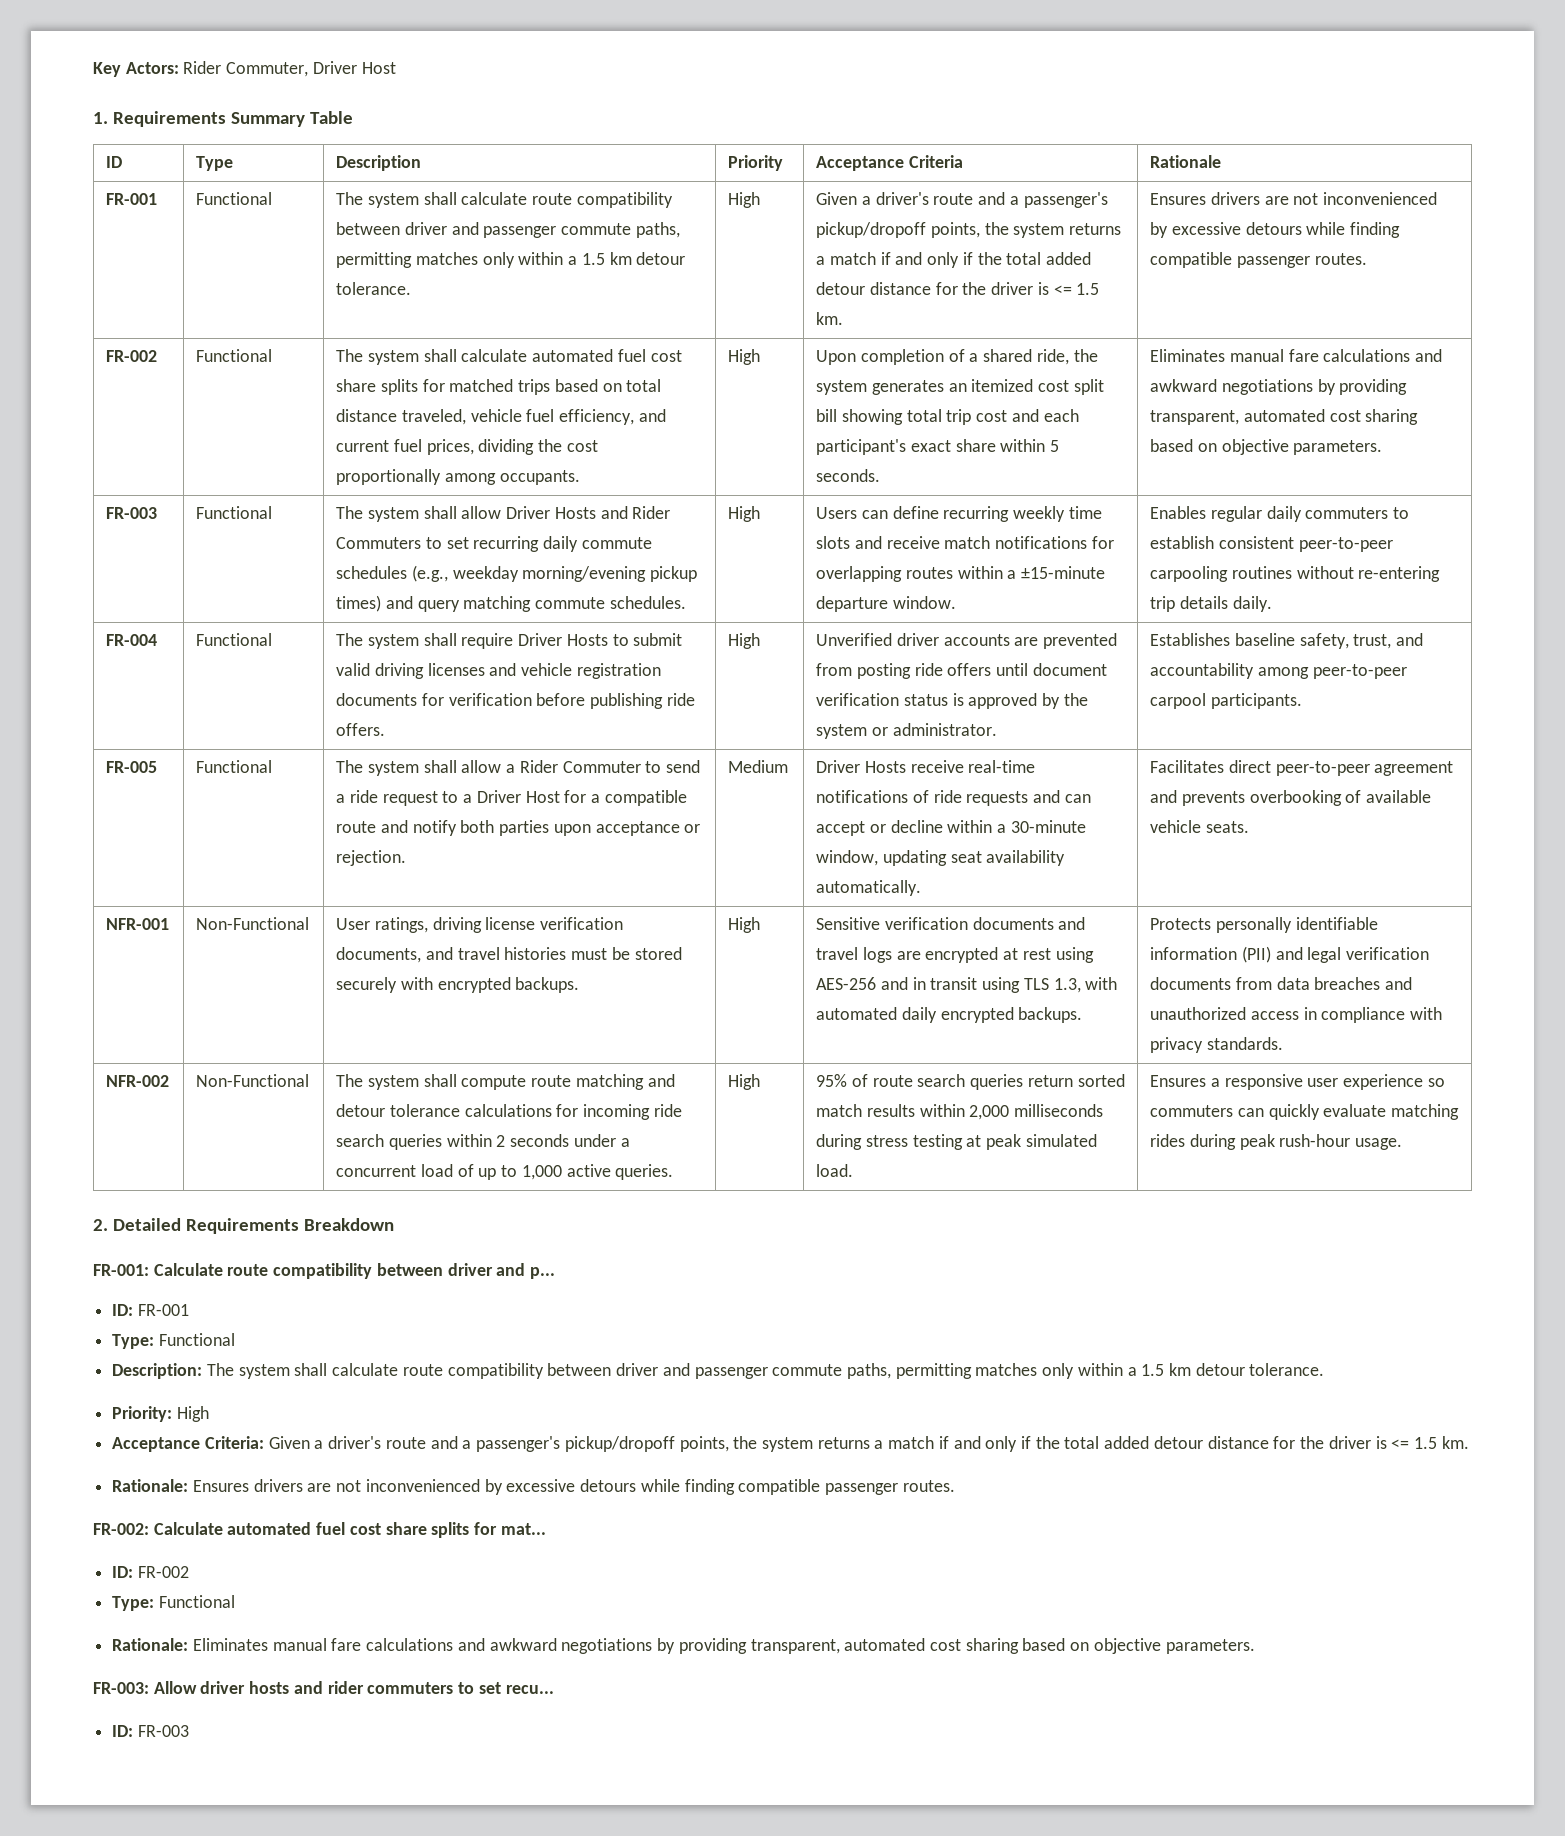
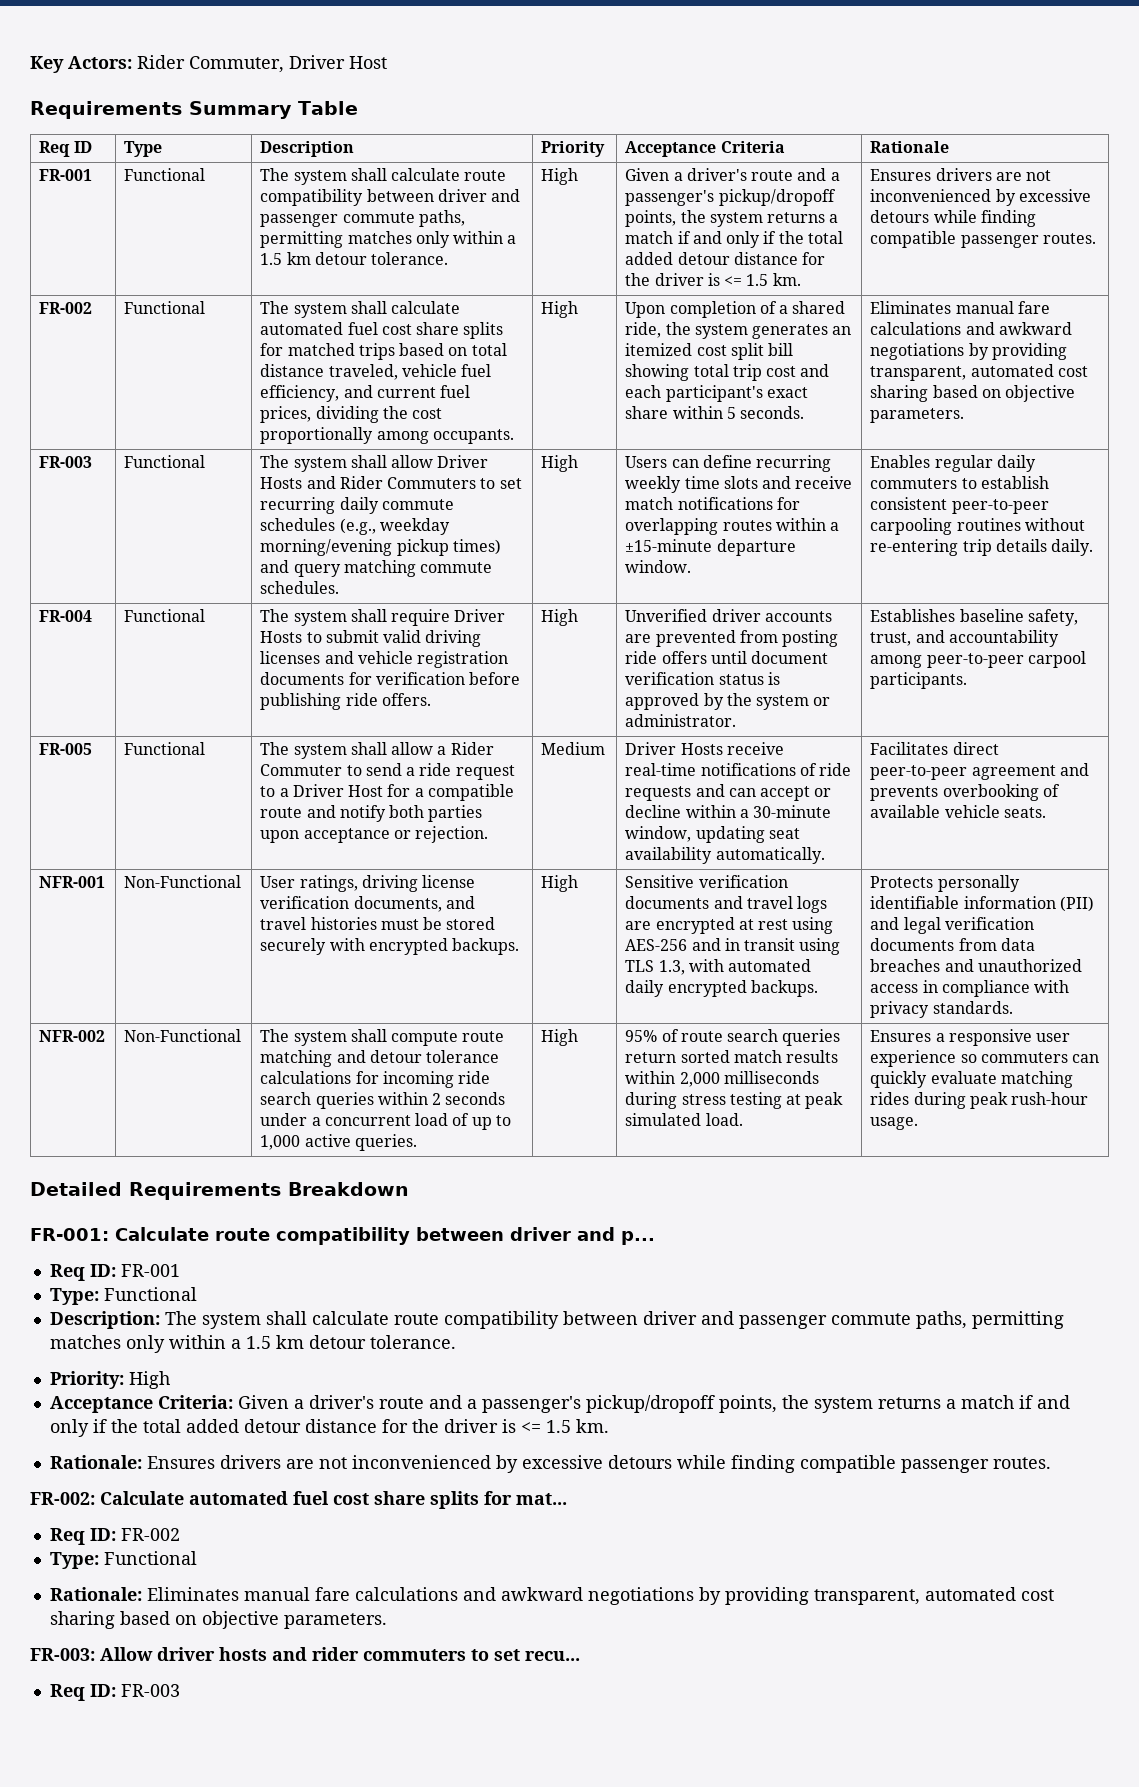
- 1. Requirements Summary Table
+ Requirements Summary Table
- ID | Type | Description | Priority | Acceptance Criteria | Rationale
+ Req ID | Type | Description | Priority | Acceptance Criteria | Rationale
- 2. Detailed Requirements Breakdown
+ Detailed Requirements Breakdown
- ID: FR-001
+ Req ID: FR-001
- ID: FR-002
+ Req ID: FR-002
- ID: FR-003
+ Req ID: FR-003

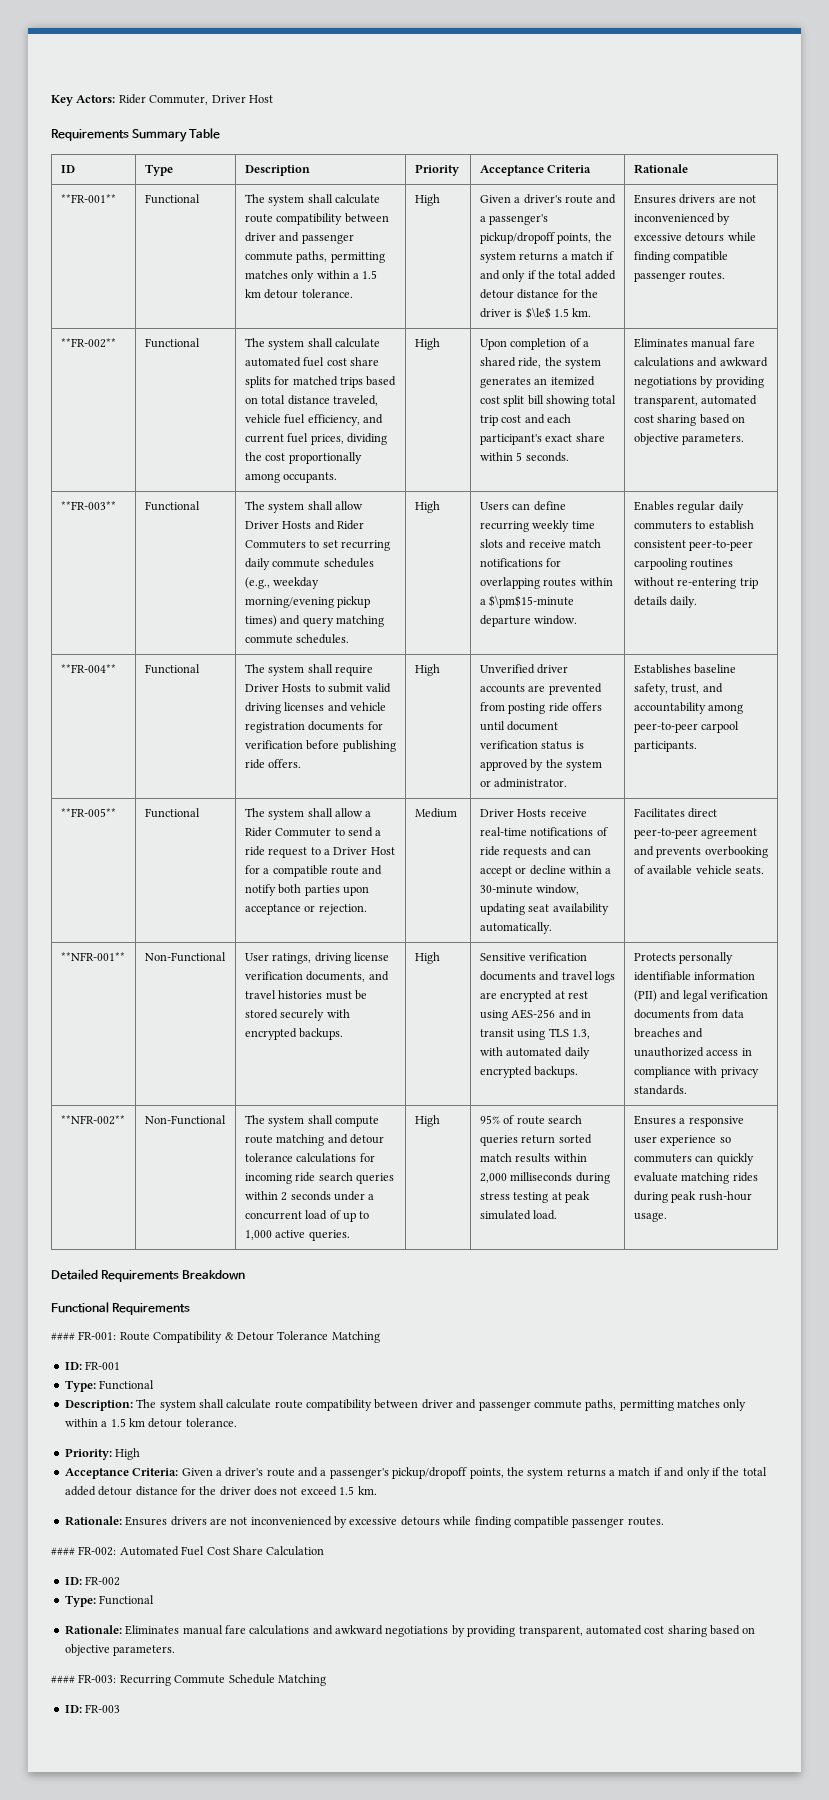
- Req ID | Type | Description | Priority | Acceptance Criteria | Rationale
- FR-001
+ ID | Type | Description | Priority | Acceptance Criteria | Rationale
+ **FR-001**
- High | Given a driver's route and a passenger's pickup/dropoff points, the system returns a match if and only if the total added detour distance for the driver is <= 1.5 km. | Ensures drivers are not inconvenienced by excessive detours while finding compatible passenger routes.
- FR-002
+ High | Given a driver's route and a passenger's pickup/dropoff points, the system returns a match if and only if the total added detour distance for the driver is $\le$ 1.5 km. | Ensures drivers are not inconvenienced by excessive detours while finding compatible passenger routes.
+ **FR-002**
  Upon completion of a shared ride, the system generates an itemized cost split bill showing total trip cost and each participant's exact share within 5 seconds. | Eliminates manual fare calculations and awkward negotiations by providing transparent, automated cost sharing based on objective parameters.
- FR-003
+ **FR-003**
- Users can define recurring weekly time slots and receive match notifications for overlapping routes within a ±15-minute departure window.
+ Users can define recurring weekly time slots and receive match notifications for overlapping routes within a $\pm$15-minute departure window.
- FR-004
+ **FR-004**
- FR-005
+ **FR-005**
- NFR-001
+ **NFR-001**
- NFR-002
+ **NFR-002**
- FR-001: Calculate route compatibility between driver and p...
- Req ID: FR-001
+ Functional Requirements
+ #### FR-001: Route Compatibility & Detour Tolerance Matching
+ ID: FR-001
- Acceptance Criteria: Given a driver's route and a passenger's pickup/dropoff points, the system returns a match if and only if the total added detour distance for the driver is <= 1.5 km.
+ Acceptance Criteria: Given a driver's route and a passenger's pickup/dropoff points, the system returns a match if and only if the total added detour distance for the driver does not exceed 1.5 km.
- FR-002: Calculate automated fuel cost share splits for mat...
- Req ID: FR-002
+ #### FR-002: Automated Fuel Cost Share Calculation
+ ID: FR-002
- FR-003: Allow driver hosts and rider commuters to set recu...
- Req ID: FR-003
+ #### FR-003: Recurring Commute Schedule Matching
+ ID: FR-003

